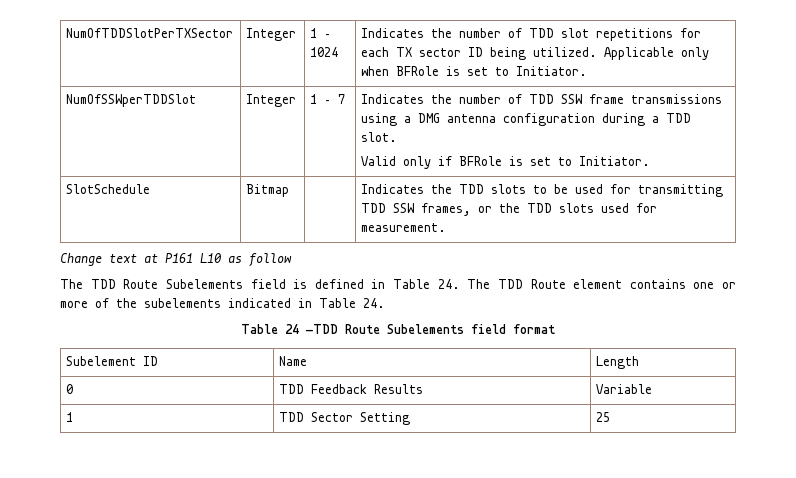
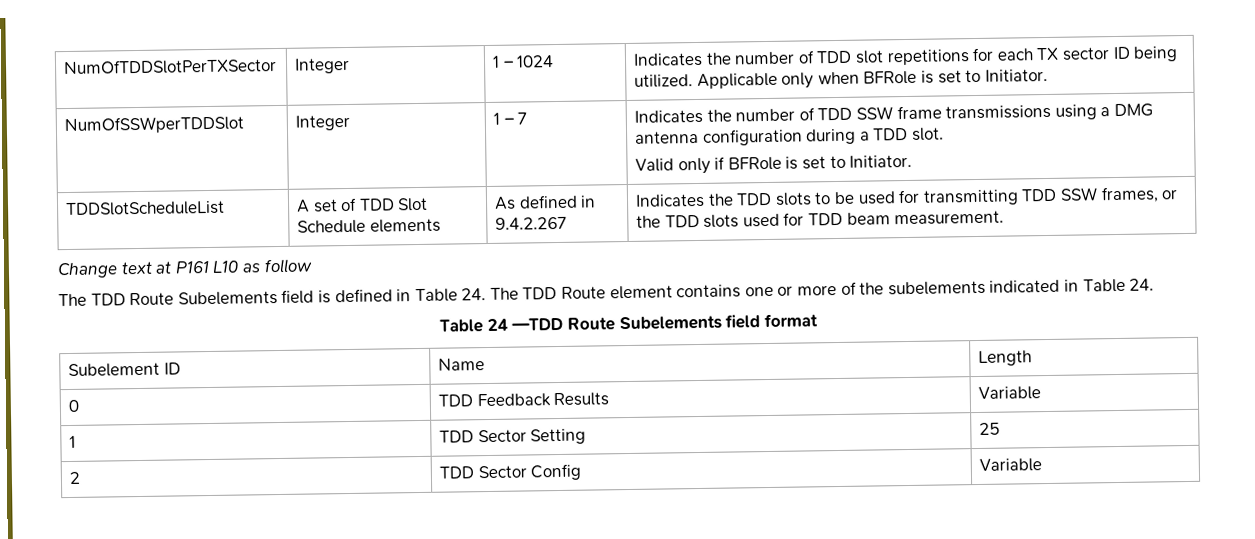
- SlotSchedule | Bitmap | | Indicates the TDD slots to be used for transmitting TDD SSW frames, or the TDD slots used for measurement.
+ TDDSlotScheduleList | A set of TDD Slot Schedule elements | As defined in 9.4.2.267 | Indicates the TDD slots to be used for transmitting TDD SSW frames, or the TDD slots used for TDD beam measurement.
+ 2 | TDD Sector Config | Variable

